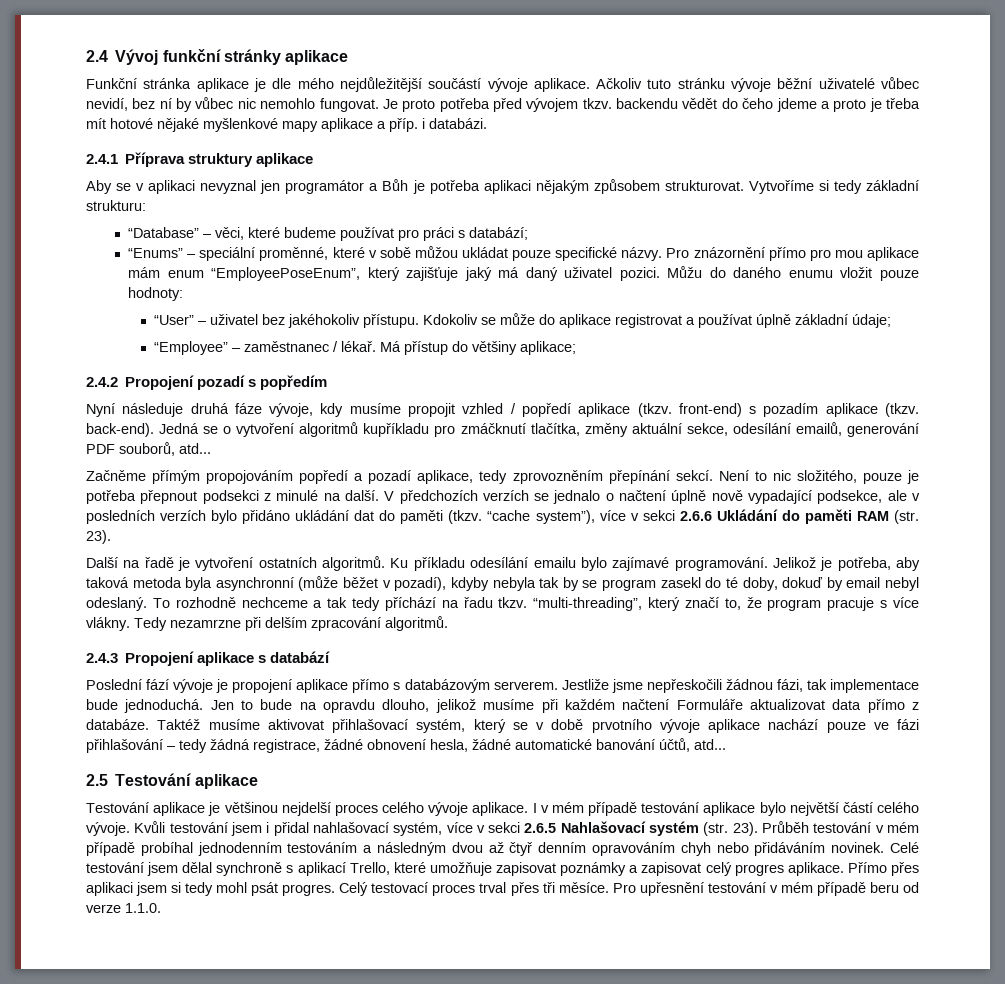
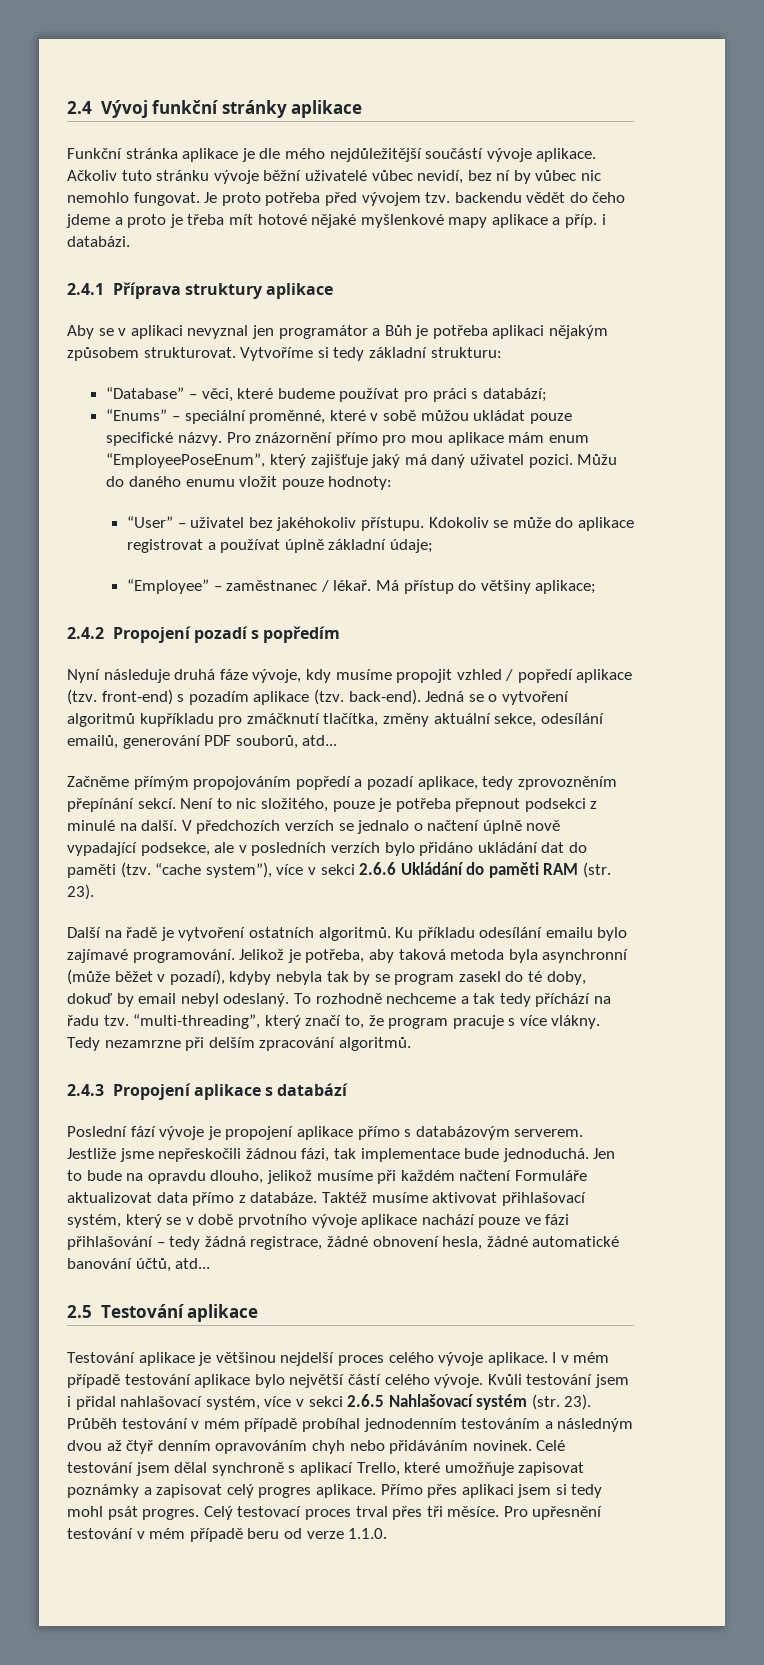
- Je proto potřeba před vývojem tkzv. backendu vědět do čeho jdeme a proto je třeba mít hotové nějaké myšlenkové mapy aplikace a příp. i databázi.
+ Je proto potřeba před vývojem tzv. backendu vědět do čeho jdeme a proto je třeba mít hotové nějaké myšlenkové mapy aplikace a příp. i databázi.
- Nyní následuje druhá fáze vývoje, kdy musíme propojit vzhled / popředí aplikace (tkzv. front-end) s pozadím aplikace (tkzv. back-end).
+ Nyní následuje druhá fáze vývoje, kdy musíme propojit vzhled / popředí aplikace (tzv. front-end) s pozadím aplikace (tzv. back-end).
- V předchozích verzích se jednalo o načtení úplně nově vypadající podsekce, ale v posledních verzích bylo přidáno ukládání dat do paměti (tkzv.
+ V předchozích verzích se jednalo o načtení úplně nově vypadající podsekce, ale v posledních verzích bylo přidáno ukládání dat do paměti (tzv.
- To rozhodně nechceme a tak tedy příchází na řadu tkzv.
+ To rozhodně nechceme a tak tedy příchází na řadu tzv.

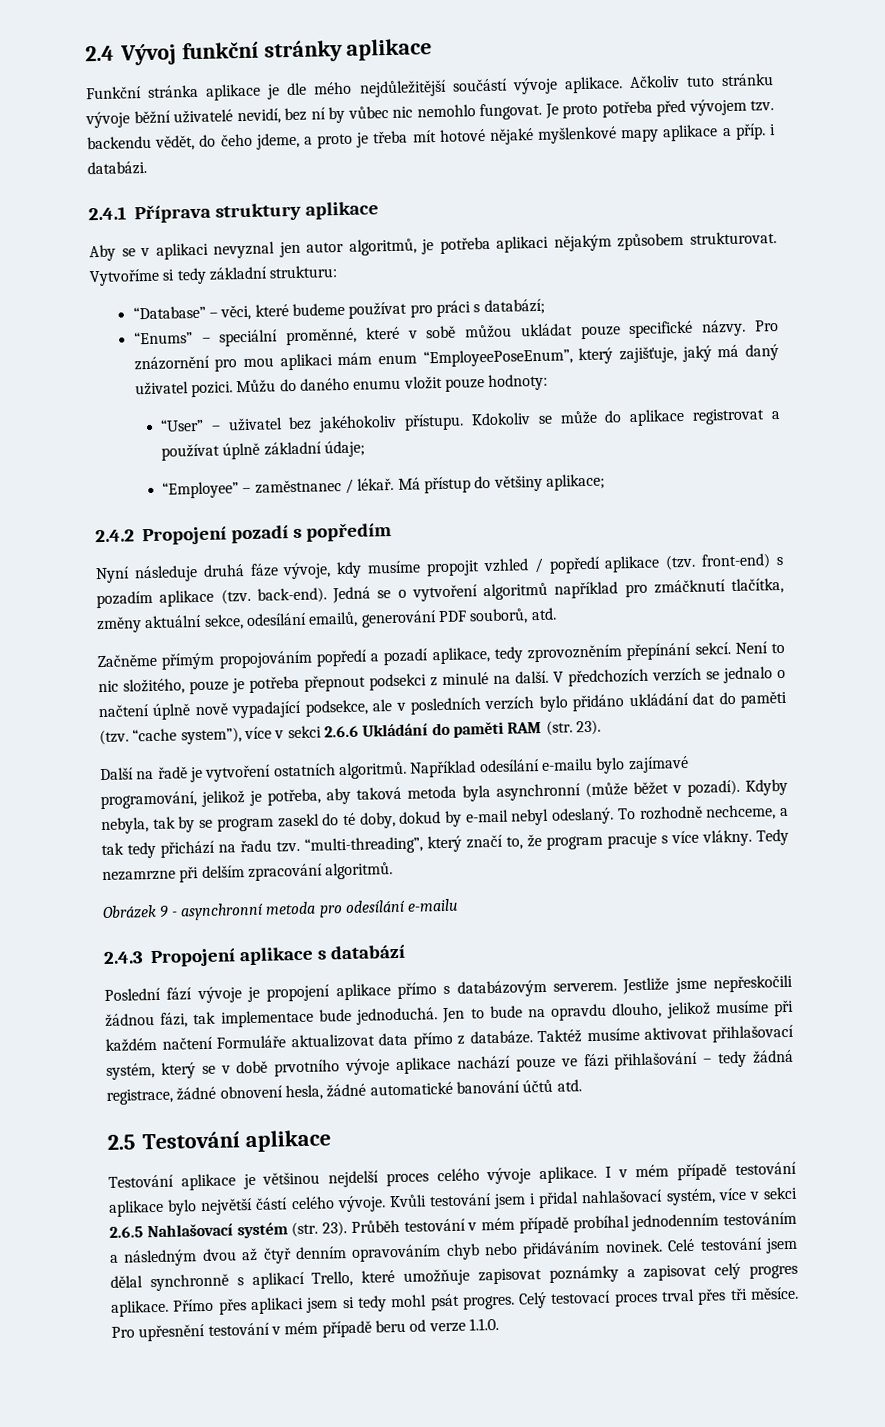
- Ačkoliv tuto stránku vývoje běžní uživatelé vůbec nevidí, bez ní by vůbec nic nemohlo fungovat.
+ Ačkoliv tuto stránku vývoje běžní uživatelé nevidí, bez ní by vůbec nic nemohlo fungovat.
- Je proto potřeba před vývojem tzv. backendu vědět do čeho jdeme a proto je třeba mít hotové nějaké myšlenkové mapy aplikace a příp. i databázi.
+ Je proto potřeba před vývojem tzv. backendu vědět, do čeho jdeme, a proto je třeba mít hotové nějaké myšlenkové mapy aplikace a příp. i databázi.
- Aby se v aplikaci nevyznal jen programátor a Bůh je potřeba aplikaci nějakým způsobem strukturovat.
+ Aby se v aplikaci nevyznal jen autor algoritmů, je potřeba aplikaci nějakým způsobem strukturovat.
- Pro znázornění přímo pro mou aplikace mám enum “EmployeePoseEnum”, který zajišťuje jaký má daný uživatel pozici.
+ Pro znázornění pro mou aplikaci mám enum “EmployeePoseEnum”, který zajišťuje, jaký má daný uživatel pozici.
- Jedná se o vytvoření algoritmů kupříkladu pro zmáčknutí tlačítka, změny aktuální sekce, odesílání emailů, generování PDF souborů, atd...
+ Jedná se o vytvoření algoritmů například pro zmáčknutí tlačítka, změny aktuální sekce, odesílání emailů, generování PDF souborů, atd.
- Ku příkladu odesílání emailu bylo zajímavé programování. Jelikož je potřeba, aby taková metoda byla asynchronní (může běžet v pozadí), kdyby nebyla tak by se program zasekl do té doby, dokuď by email nebyl odeslaný.
+ Například odesílání e-mailu bylo zajímavé programování, jelikož je potřeba, aby taková metoda byla asynchronní (může běžet v pozadí). Kdyby nebyla, tak by se program zasekl do té doby, dokud by e-mail nebyl odeslaný.
- To rozhodně nechceme a tak tedy příchází na řadu tzv.
+ To rozhodně nechceme, a tak tedy přichází na řadu tzv.
+ Obrázek 9 - asynchronní metoda pro odesílání e-mailu
- Taktéž musíme aktivovat přihlašovací systém, který se v době prvotního vývoje aplikace nachází pouze ve fázi přihlašování – tedy žádná registrace, žádné obnovení hesla, žádné automatické banování účtů, atd...
+ Taktéž musíme aktivovat přihlašovací systém, který se v době prvotního vývoje aplikace nachází pouze ve fázi přihlašování – tedy žádná registrace, žádné obnovení hesla, žádné automatické banování účtů atd.
- Průběh testování v mém případě probíhal jednodenním testováním a následným dvou až čtyř denním opravováním chyh nebo přidáváním novinek.
+ Průběh testování v mém případě probíhal jednodenním testováním a následným dvou až čtyř denním opravováním chyb nebo přidáváním novinek.
- Celé testování jsem dělal synchroně s aplikací Trello, které umožňuje zapisovat poznámky a zapisovat celý progres aplikace.
+ Celé testování jsem dělal synchronně s aplikací Trello, které umožňuje zapisovat poznámky a zapisovat celý progres aplikace.

